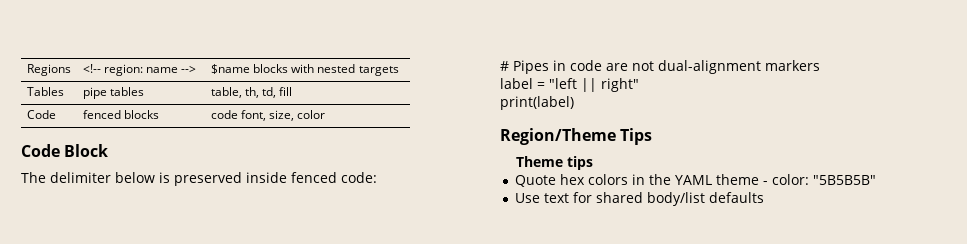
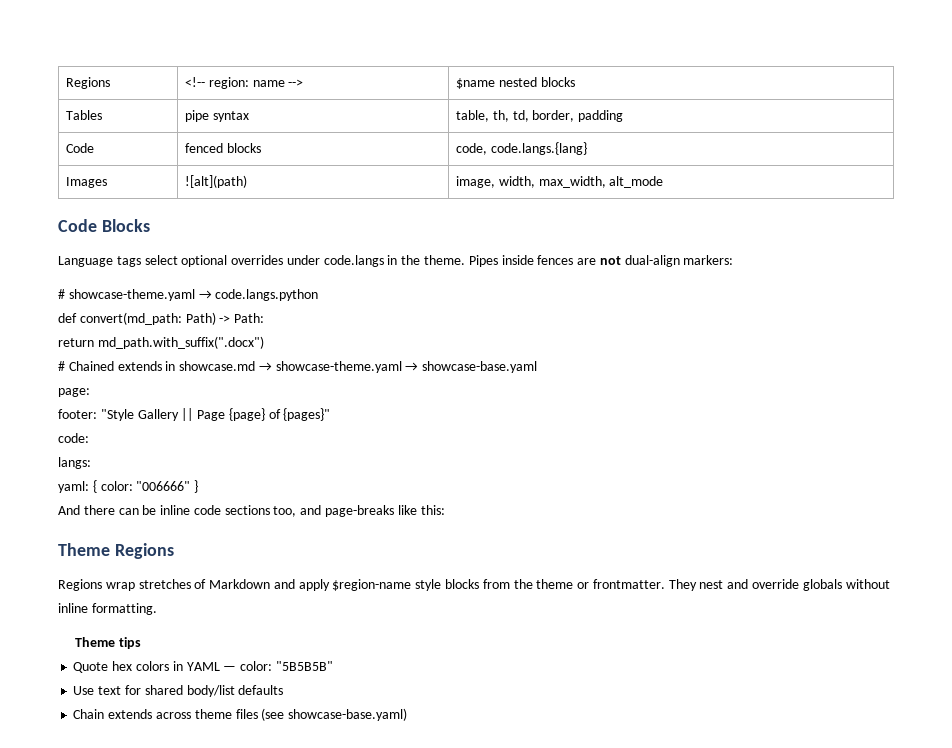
- Regions | <!-- region: name --> | $name blocks with nested targets
+ Regions | <!-- region: name --> | $name nested blocks
- Tables | pipe tables | table, th, td, fill
+ Tables | pipe syntax | table, th, td, border, padding
- Code | fenced blocks | code font, size, color
- Code Block
- The delimiter below is preserved inside fenced code:
- # Pipes in code are not dual-alignment markers
- label = "left || right"
- print(label)
- Region/Theme Tips
+ Code | fenced blocks | code, code.langs.{lang}
+ Images | ![alt](path) | image, width, max_width, alt_mode
+ Code Blocks
+ Language tags select optional overrides under code.langs in the theme. Pipes inside fences are not dual-align markers:
+ # showcase-theme.yaml → code.langs.python
+ def convert(md_path: Path) -> Path:
+ return md_path.with_suffix(".docx")
+ # Chained extends in showcase.md → showcase-theme.yaml → showcase-base.yaml
+ page:
+ footer: "Style Gallery || Page {page} of {pages}"
+ code:
+ langs:
+ yaml: { color: "006666" }
+ And there can be inline code sections too, and page-breaks like this:
+ Theme Regions
+ Regions wrap stretches of Markdown and apply $region-name style blocks from the theme or frontmatter. They nest and override globals without inline formatting.
- Quote hex colors in the YAML theme - color: "5B5B5B"
+ Quote hex colors in YAML — color: "5B5B5B"
+ Chain extends across theme files (see showcase-base.yaml)

